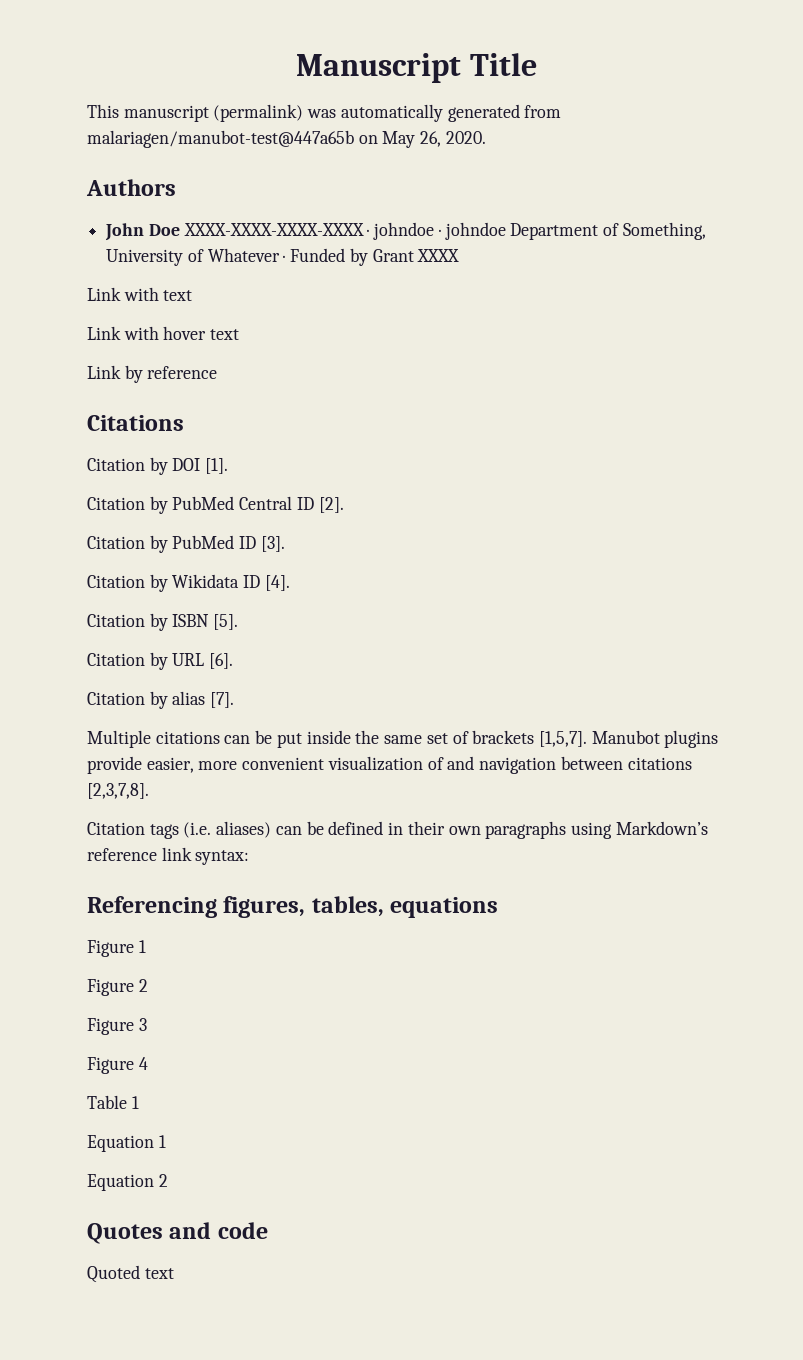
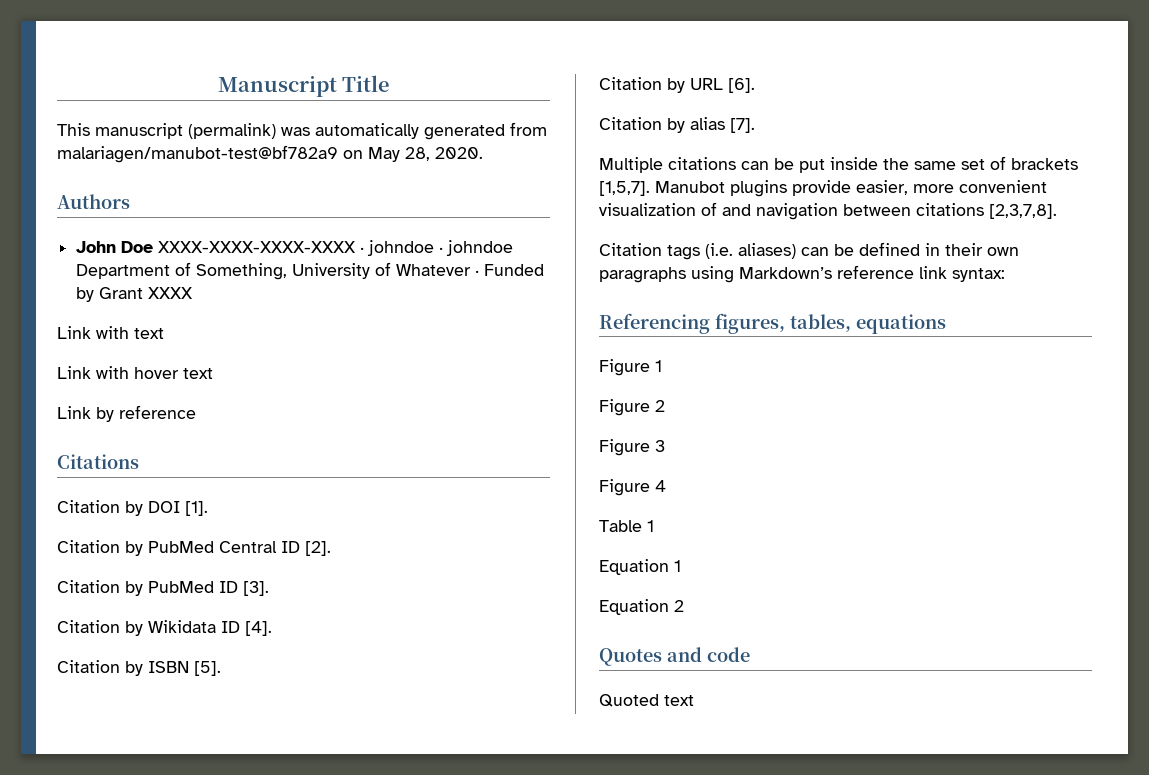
- This manuscript (permalink) was automatically generated from malariagen/manubot-test@447a65b on May 26, 2020.
+ This manuscript (permalink) was automatically generated from malariagen/manubot-test@bf782a9 on May 28, 2020.

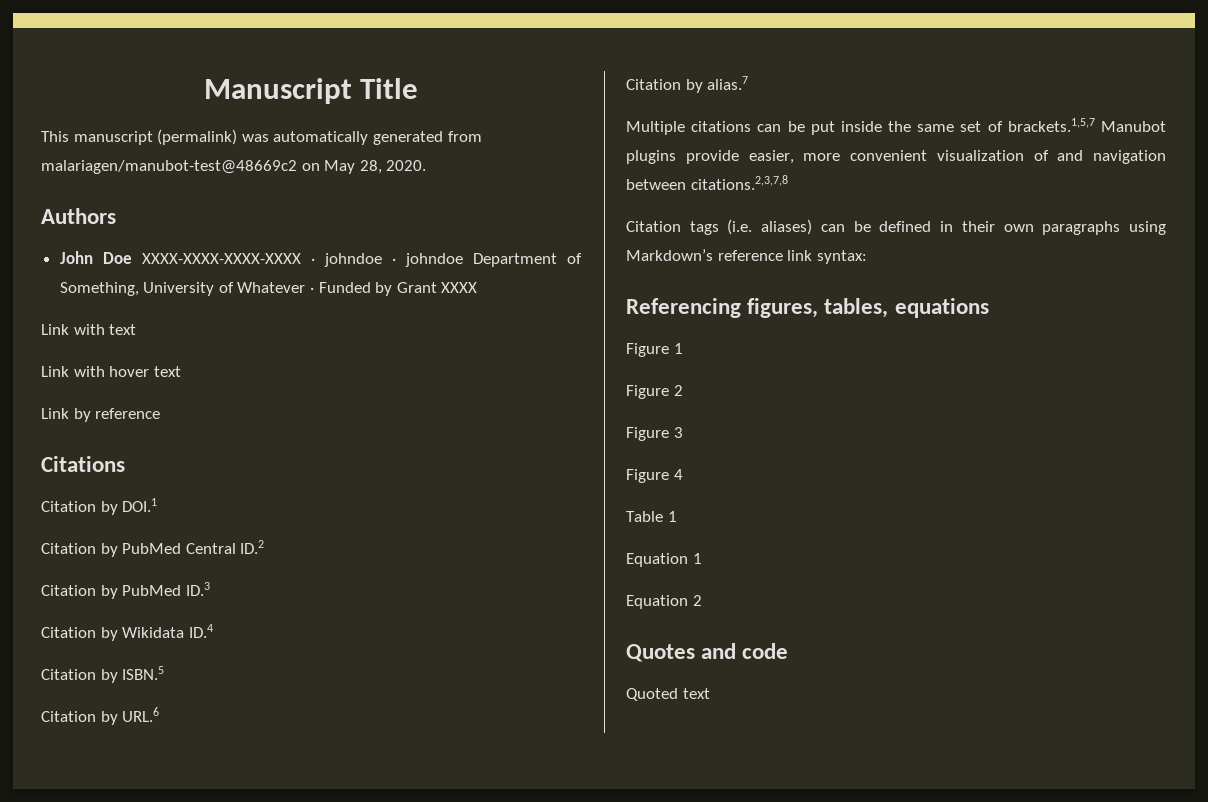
- This manuscript (permalink) was automatically generated from malariagen/manubot-test@bf782a9 on May 28, 2020.
+ This manuscript (permalink) was automatically generated from malariagen/manubot-test@48669c2 on May 28, 2020.
- Citation by DOI [1].
+ Citation by DOI.1
- Citation by PubMed Central ID [2].
- Citation by PubMed ID [3].
+ Citation by PubMed Central ID.2
+ Citation by PubMed ID.3
- Citation by Wikidata ID [4].
- Citation by ISBN [5].
- Citation by URL [6].
- Citation by alias [7].
+ Citation by Wikidata ID.4
+ Citation by ISBN.5
+ Citation by URL.6
+ Citation by alias.7
- Multiple citations can be put inside the same set of brackets [1,5,7]. Manubot plugins provide easier, more convenient visualization of and navigation between citations [2,3,7,8].
+ Multiple citations can be put inside the same set of brackets.1,5,7 Manubot plugins provide easier, more convenient visualization of and navigation between citations.2,3,7,8

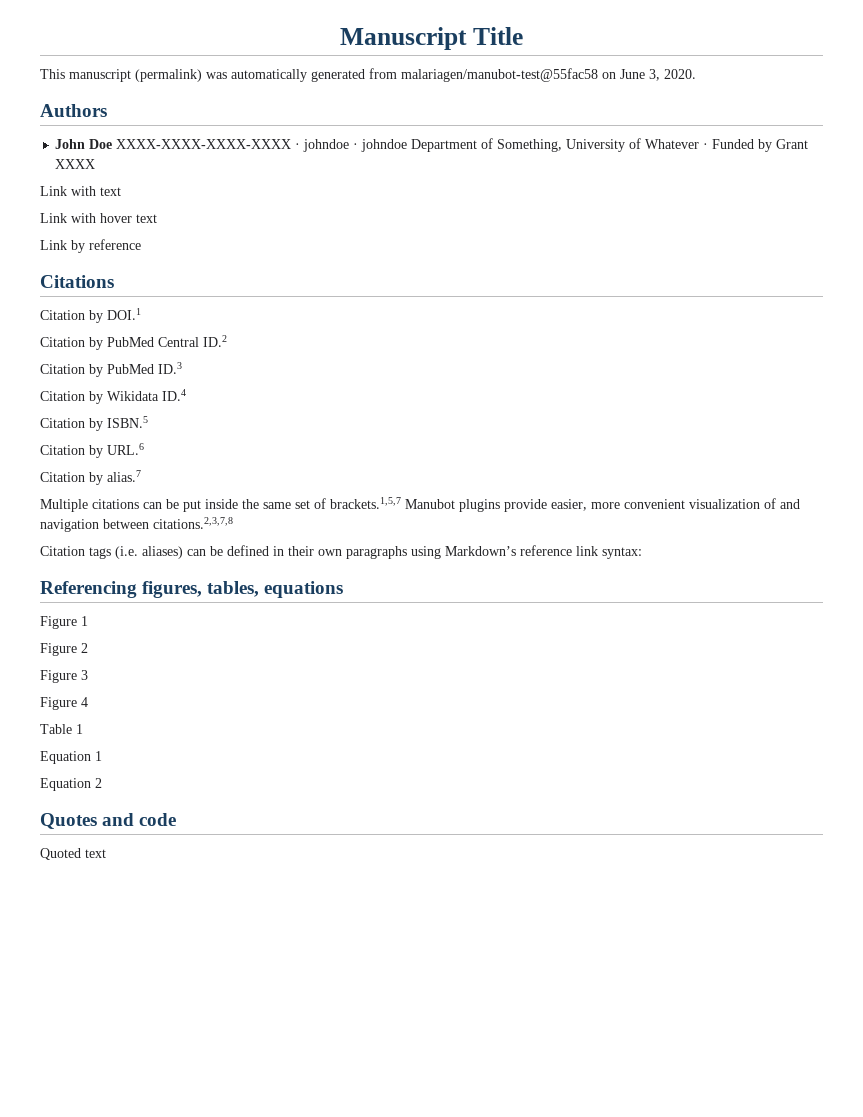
- This manuscript (permalink) was automatically generated from malariagen/manubot-test@48669c2 on May 28, 2020.
+ This manuscript (permalink) was automatically generated from malariagen/manubot-test@55fac58 on June 3, 2020.

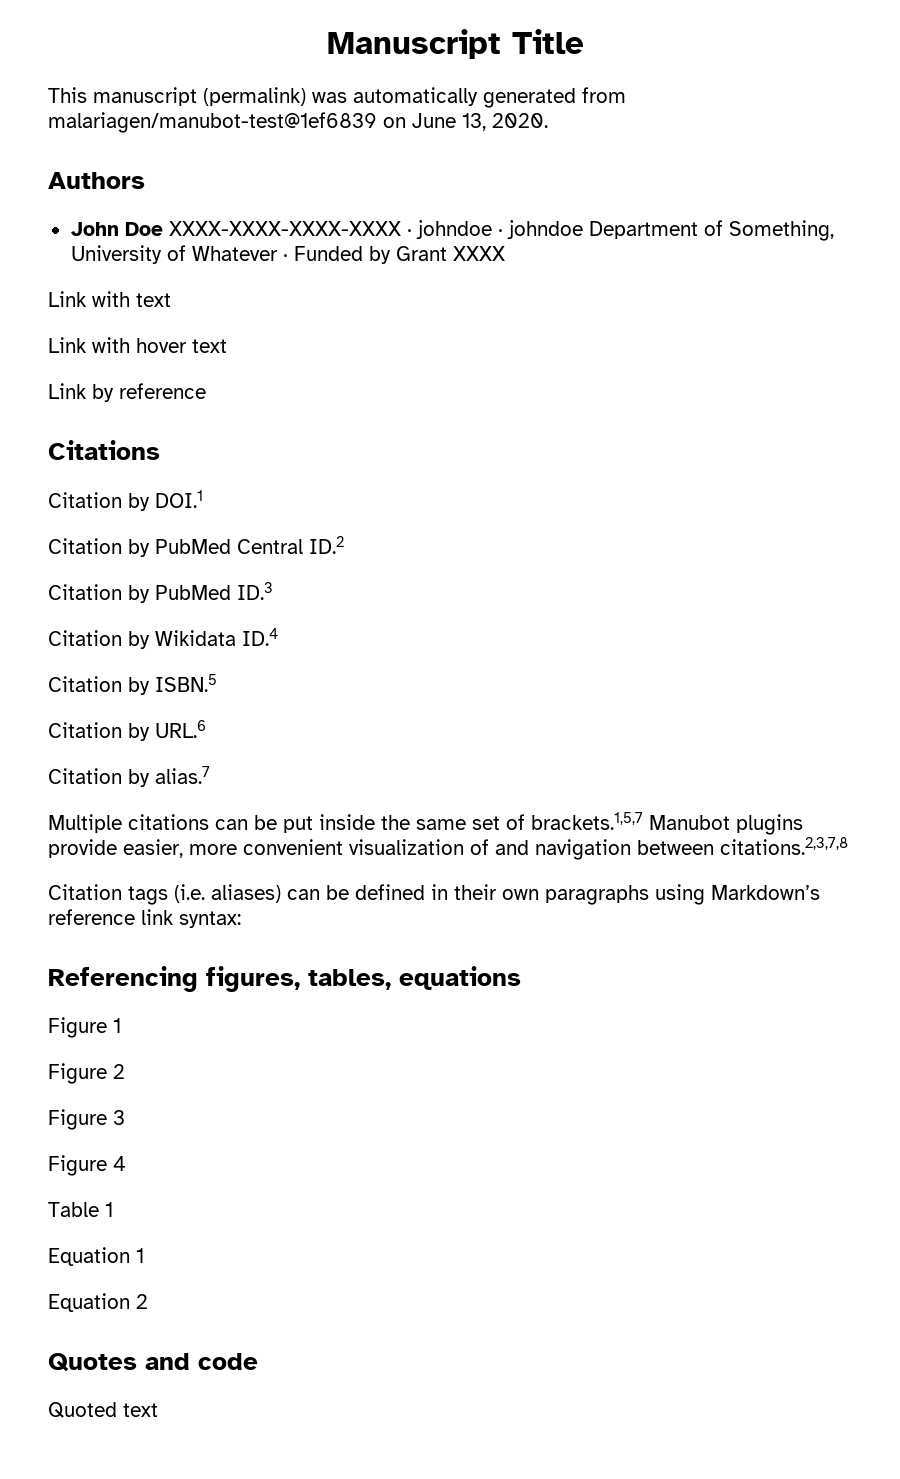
- This manuscript (permalink) was automatically generated from malariagen/manubot-test@55fac58 on June 3, 2020.
+ This manuscript (permalink) was automatically generated from malariagen/manubot-test@1ef6839 on June 13, 2020.

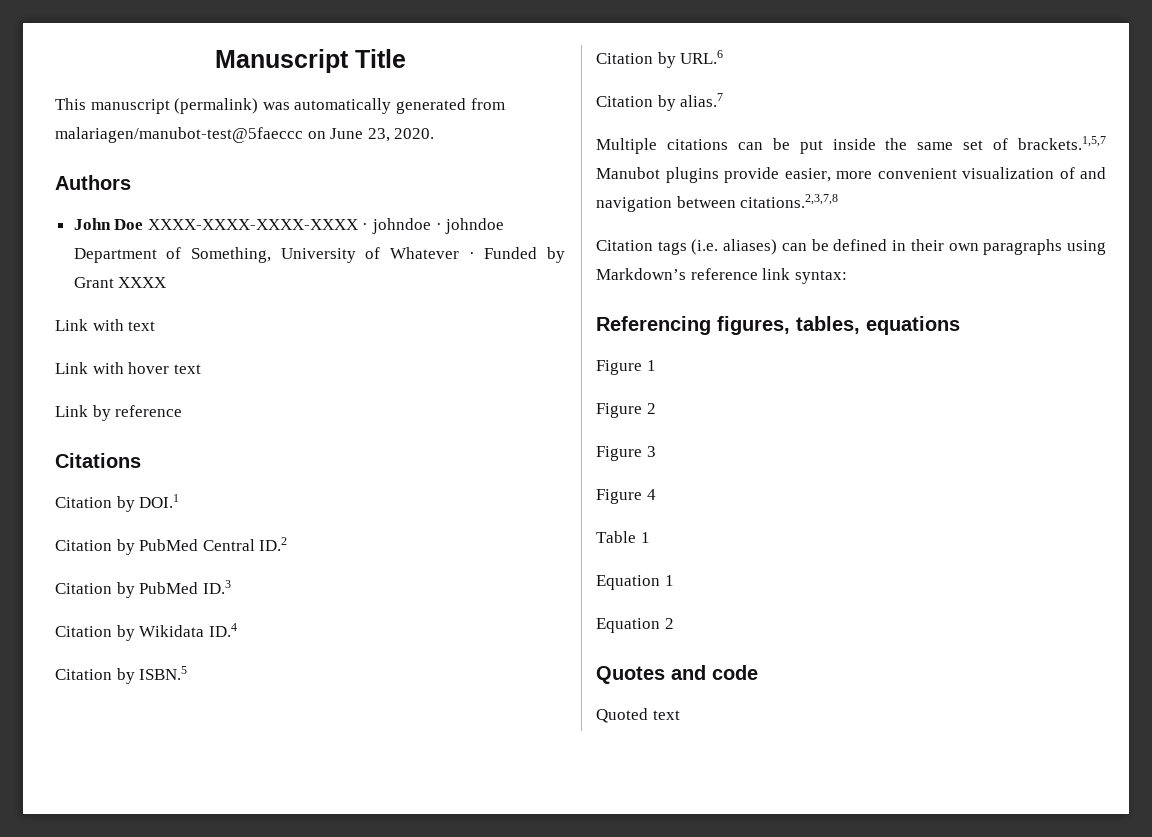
- This manuscript (permalink) was automatically generated from malariagen/manubot-test@1ef6839 on June 13, 2020.
+ This manuscript (permalink) was automatically generated from malariagen/manubot-test@5faeccc on June 23, 2020.

